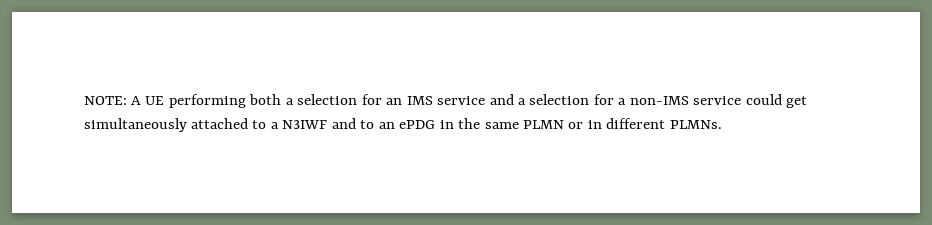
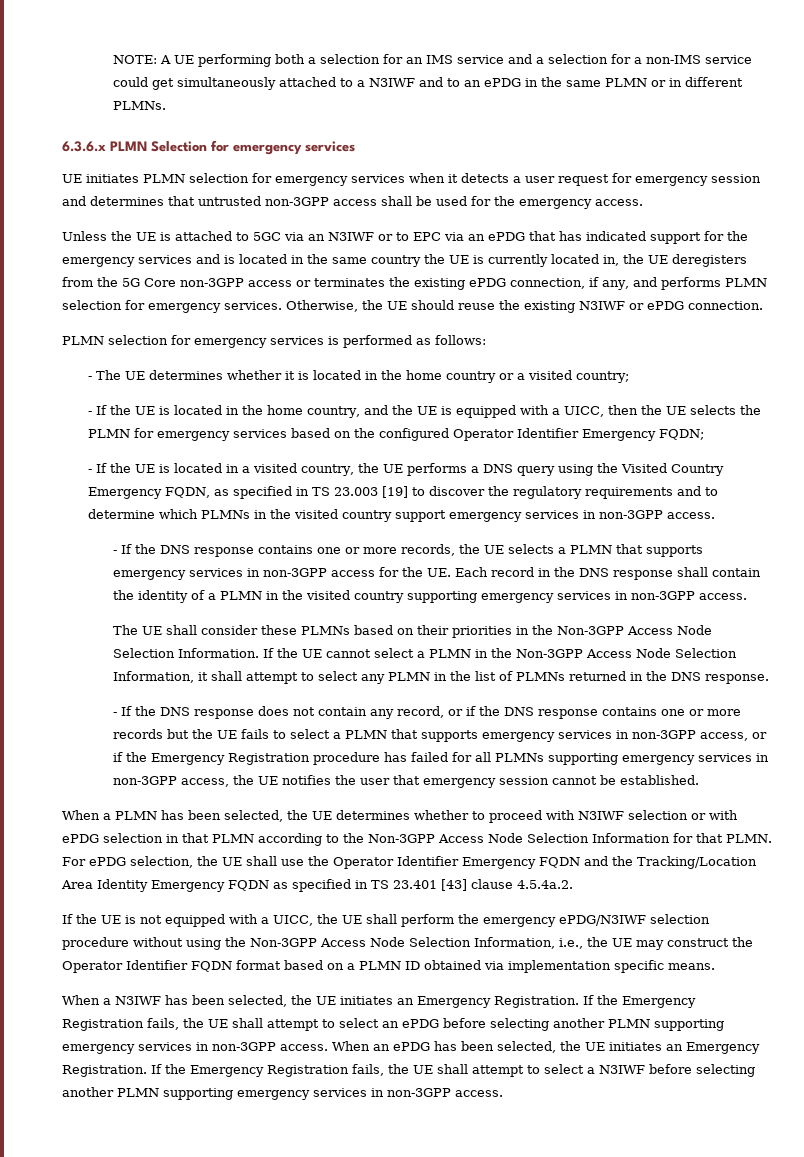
+ 6.3.6.x PLMN Selection for emergency services
+ UE initiates PLMN selection for emergency services when it detects a user request for emergency session and determines that untrusted non-3GPP access shall be used for the emergency access.
+ Unless the UE is attached to 5GC via an N3IWF or to EPC via an ePDG that has indicated support for the emergency services and is located in the same country the UE is currently located in, the UE deregisters from the 5G Core non-3GPP access or terminates the existing ePDG connection, if any, and performs PLMN selection for emergency services. Otherwise, the UE should reuse the existing N3IWF or ePDG connection.
+ PLMN selection for emergency services is performed as follows:
+ - The UE determines whether it is located in the home country or a visited country;
+ - If the UE is located in the home country, and the UE is equipped with a UICC, then the UE selects the PLMN for emergency services based on the configured Operator Identifier Emergency FQDN;
+ - If the UE is located in a visited country, the UE performs a DNS query using the Visited Country Emergency FQDN, as specified in TS 23.003 [19] to discover the regulatory requirements and to determine which PLMNs in the visited country support emergency services in non-3GPP access.
+ - If the DNS response contains one or more records, the UE selects a PLMN that supports emergency services in non-3GPP access for the UE. Each record in the DNS response shall contain the identity of a PLMN in the visited country supporting emergency services in non-3GPP access.
+ The UE shall consider these PLMNs based on their priorities in the Non-3GPP Access Node Selection Information. If the UE cannot select a PLMN in the Non-3GPP Access Node Selection Information, it shall attempt to select any PLMN in the list of PLMNs returned in the DNS response.
+ - If the DNS response does not contain any record, or if the DNS response contains one or more records but the UE fails to select a PLMN that supports emergency services in non-3GPP access, or if the Emergency Registration procedure has failed for all PLMNs supporting emergency services in non-3GPP access, the UE notifies the user that emergency session cannot be established.
+ When a PLMN has been selected, the UE determines whether to proceed with N3IWF selection or with ePDG selection in that PLMN according to the Non-3GPP Access Node Selection Information for that PLMN. For ePDG selection, the UE shall use the Operator Identifier Emergency FQDN and the Tracking/Location Area Identity Emergency FQDN as specified in TS 23.401 [43] clause 4.5.4a.2.
+ If the UE is not equipped with a UICC, the UE shall perform the emergency ePDG/N3IWF selection procedure without using the Non-3GPP Access Node Selection Information, i.e., the UE may construct the Operator Identifier FQDN format based on a PLMN ID obtained via implementation specific means.
+ When a N3IWF has been selected, the UE initiates an Emergency Registration. If the Emergency Registration fails, the UE shall attempt to select an ePDG before selecting another PLMN supporting emergency services in non-3GPP access. When an ePDG has been selected, the UE initiates an Emergency Registration. If the Emergency Registration fails, the UE shall attempt to select a N3IWF before selecting another PLMN supporting emergency services in non-3GPP access.

